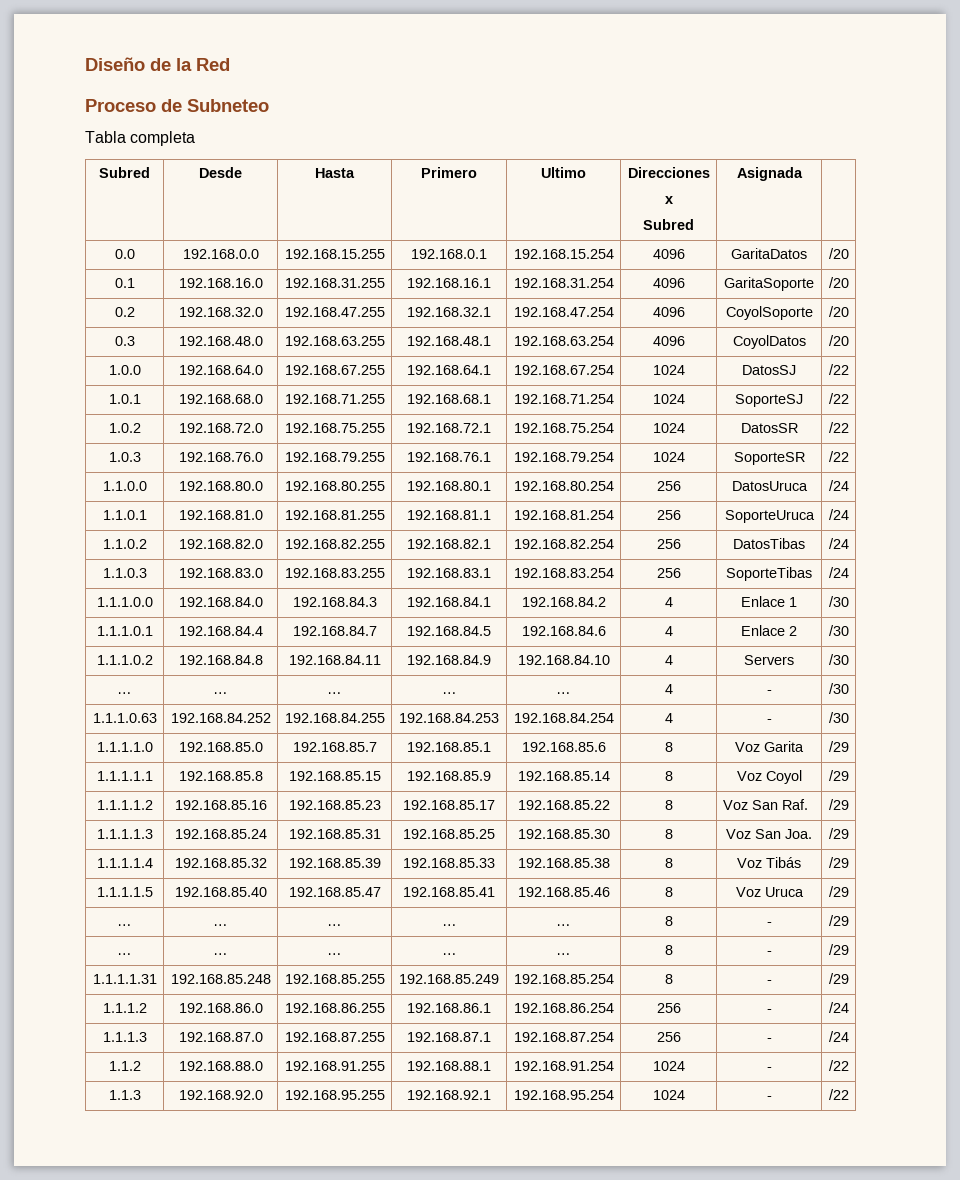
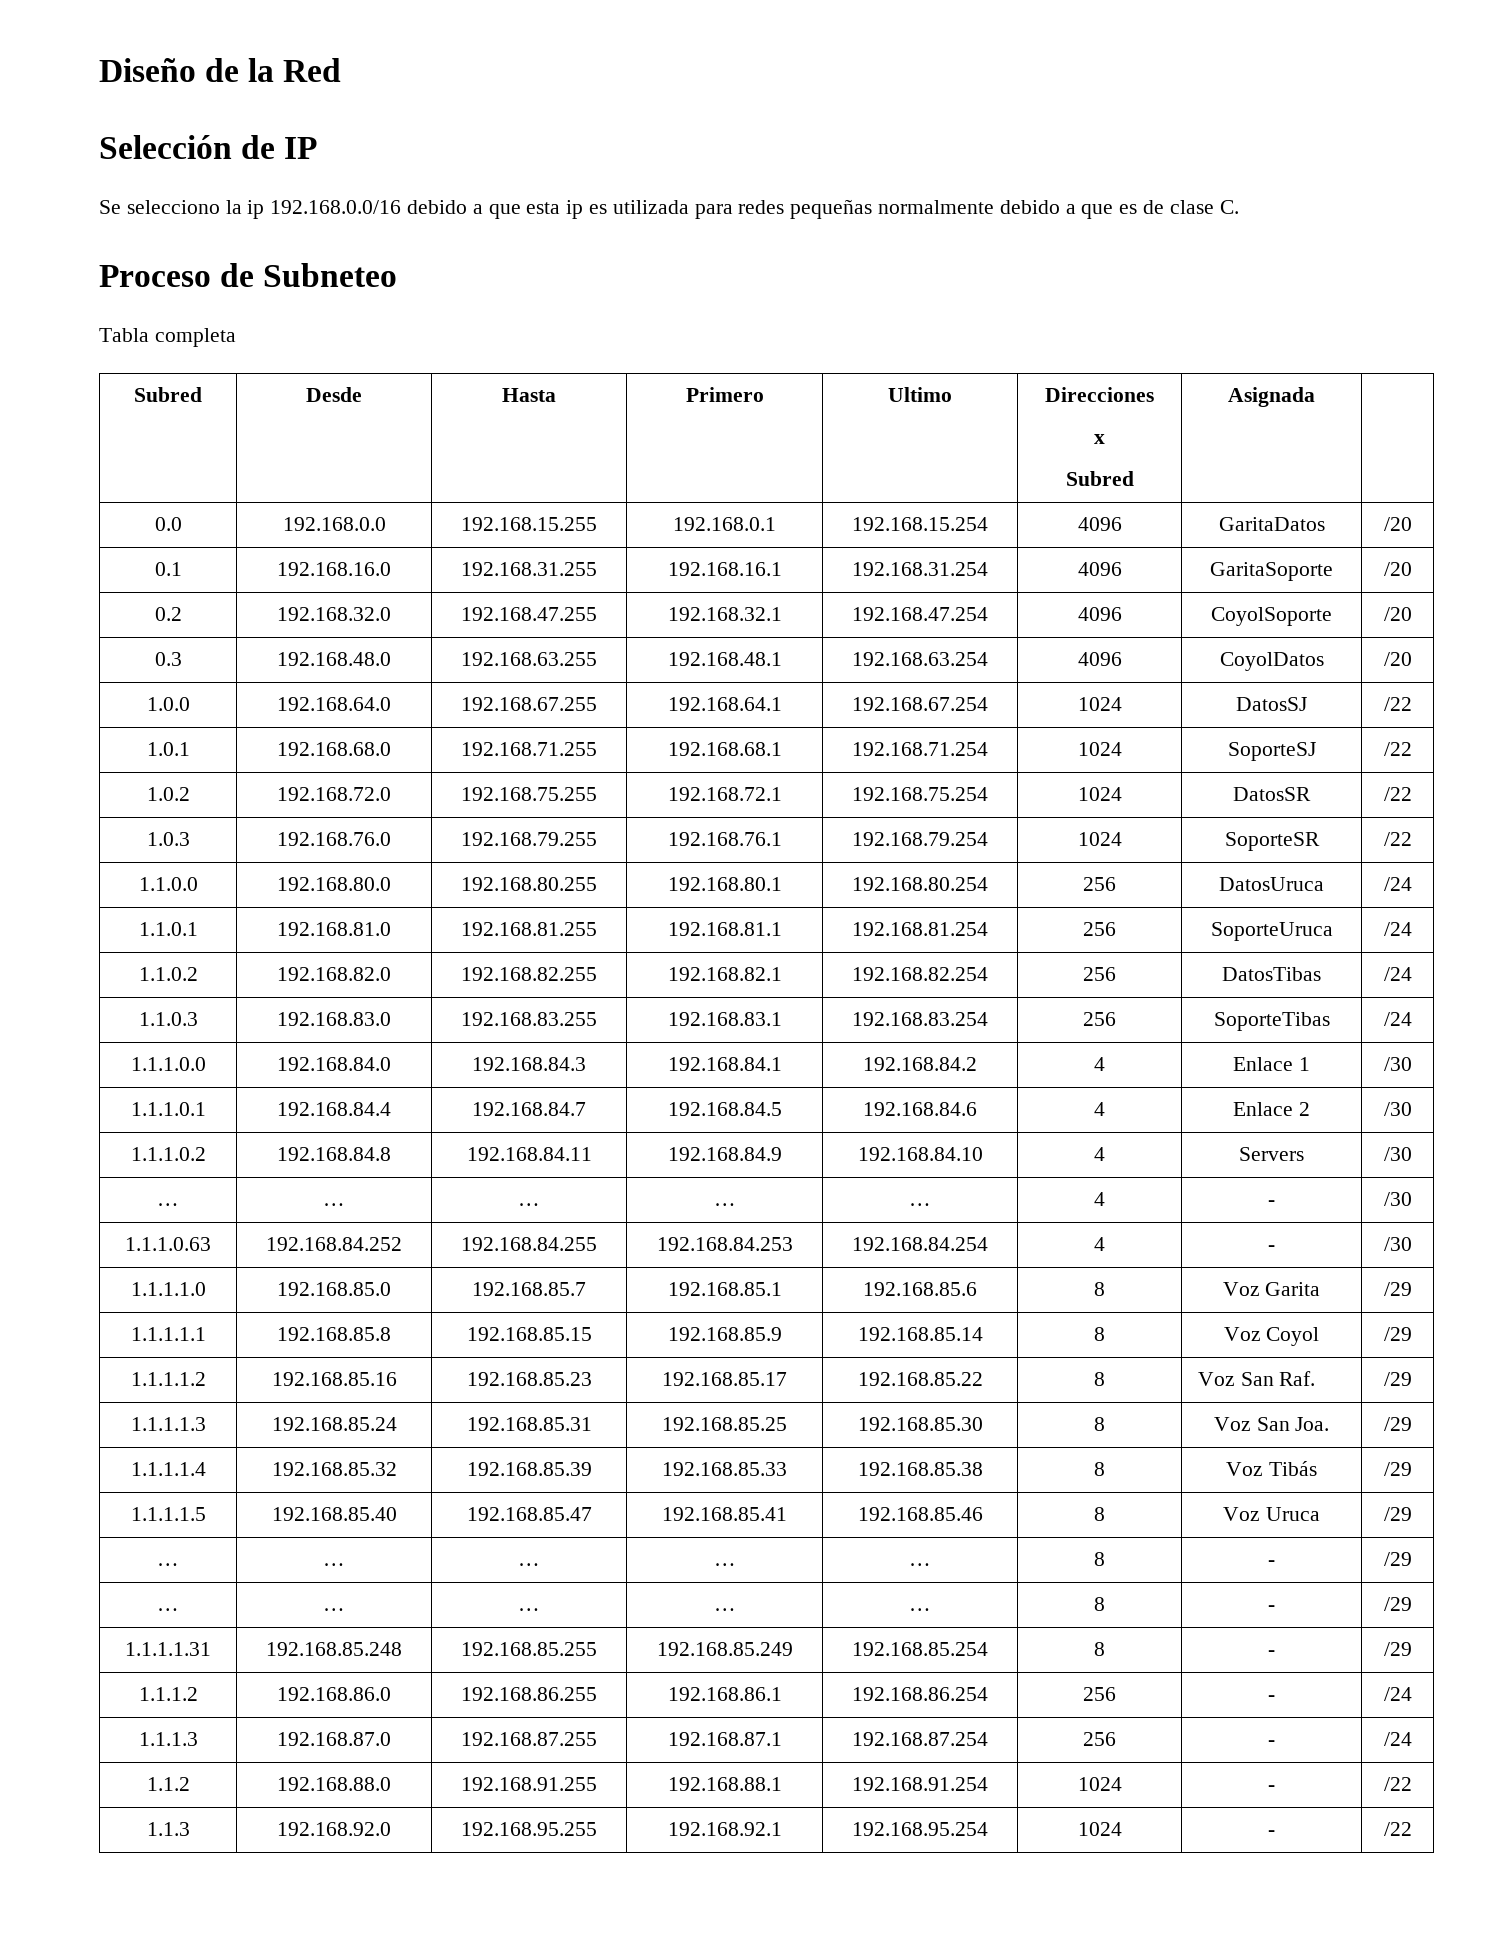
+ Selección de IP
+ Se selecciono la ip 192.168.0.0/16 debido a que esta ip es utilizada para redes pequeñas normalmente debido a que es de clase C.

